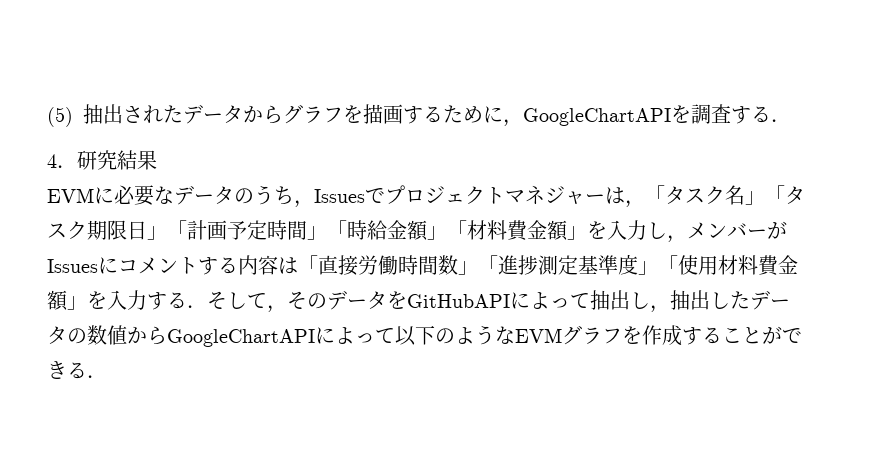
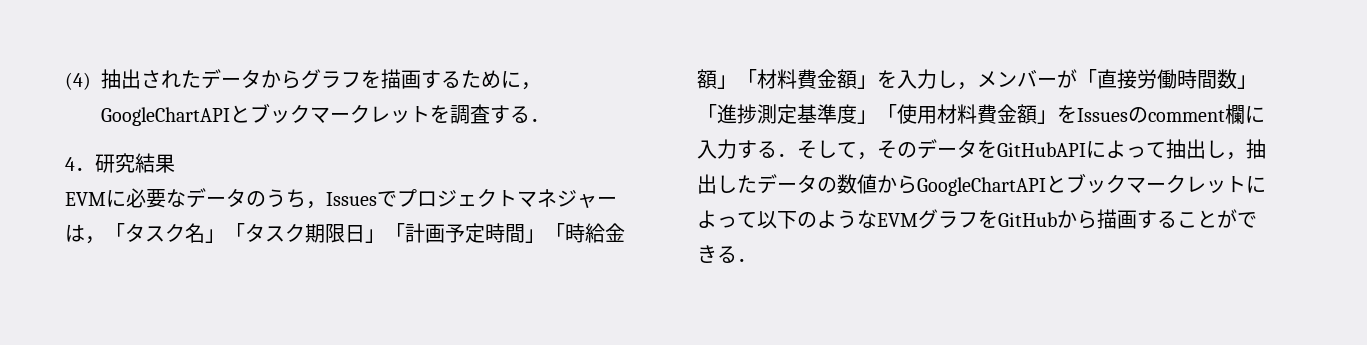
- (5)抽出されたデータからグラフを描画するために，GoogleChartAPIを調査する．
+ (4)抽出されたデータからグラフを描画するために，GoogleChartAPIとブックマークレットを調査する．
- EVMに必要なデータのうち，Issuesでプロジェクトマネジャーは，「タスク名」「タスク期限日」「計画予定時間」「時給金額」「材料費金額」を入力し，メンバーがIssuesにコメントする内容は「直接労働時間数」「進捗測定基準度」「使用材料費金額」を入力する．そして，そのデータをGitHubAPIによって抽出し，抽出したデータの数値からGoogleChartAPIによって以下のようなEVMグラフを作成することができる．
+ EVMに必要なデータのうち，Issuesでプロジェクトマネジャーは，「タスク名」「タスク期限日」「計画予定時間」「時給金額」「材料費金額」を入力し，メンバーが「直接労働時間数」「進捗測定基準度」「使用材料費金額」をIssuesのcomment欄に入力する．そして，そのデータをGitHubAPIによって抽出し，抽出したデータの数値からGoogleChartAPIとブックマークレットによって以下のようなEVMグラフをGitHubから描画することができる．

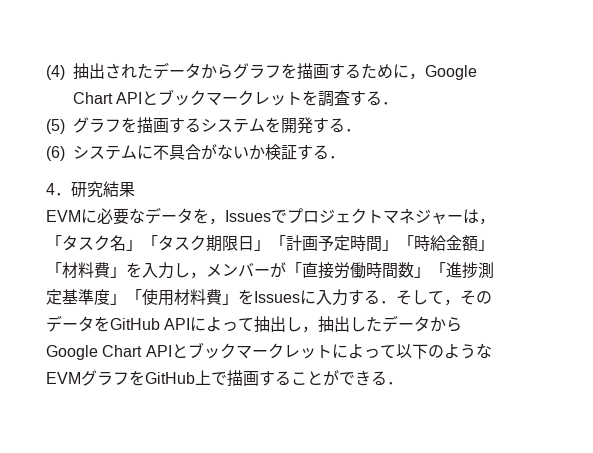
- (4)抽出されたデータからグラフを描画するために，GoogleChartAPIとブックマークレットを調査する．
+ (4)抽出されたデータからグラフを描画するために，Google Chart APIとブックマークレットを調査する．
+ (5)グラフを描画するシステムを開発する．
+ (6)システムに不具合がないか検証する．
- EVMに必要なデータのうち，Issuesでプロジェクトマネジャーは，「タスク名」「タスク期限日」「計画予定時間」「時給金額」「材料費金額」を入力し，メンバーが「直接労働時間数」「進捗測定基準度」「使用材料費金額」をIssuesのcomment欄に入力する．そして，そのデータをGitHubAPIによって抽出し，抽出したデータの数値からGoogleChartAPIとブックマークレットによって以下のようなEVMグラフをGitHubから描画することができる．
+ EVMに必要なデータを，Issuesでプロジェクトマネジャーは，「タスク名」「タスク期限日」「計画予定時間」「時給金額」「材料費」を入力し，メンバーが「直接労働時間数」「進捗測定基準度」「使用材料費」をIssuesに入力する．そして，そのデータをGitHub APIによって抽出し，抽出したデータからGoogle Chart APIとブックマークレットによって以下のようなEVMグラフをGitHub上で描画することができる．

